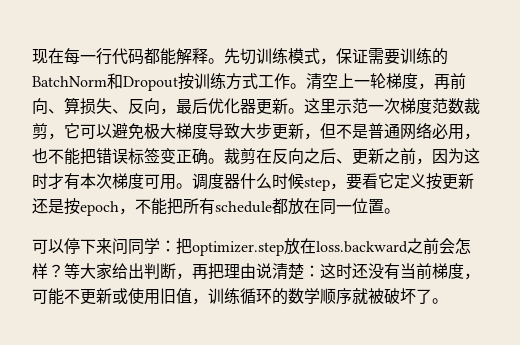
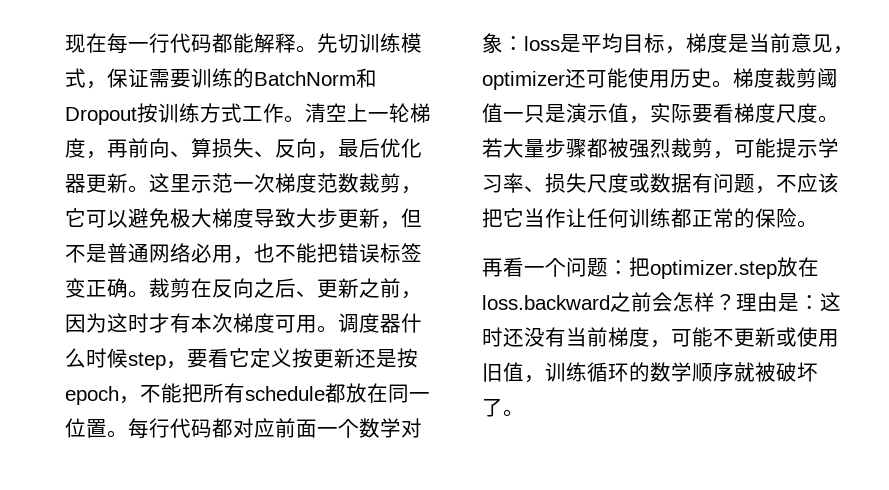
- 调度器什么时候step，要看它定义按更新还是按epoch，不能把所有schedule都放在同一位置。
- 可以停下来问同学：把optimizer.step放在loss.backward之前会怎样？
+ 调度器什么时候step，要看它定义按更新还是按epoch，不能把所有schedule都放在同一位置。每行代码都对应前面一个数学对象：loss是平均目标，梯度是当前意见，optimizer还可能使用历史。梯度裁剪阈值一只是演示值，实际要看梯度尺度。若大量步骤都被强烈裁剪，可能提示学习率、损失尺度或数据有问题，不应该把它当作让任何训练都正常的保险。
+ 再看一个问题：把optimizer.step放在loss.backward之前会怎样？
- 等大家给出判断，再把理由说清楚：这时还没有当前梯度，可能不更新或使用旧值，训练循环的数学顺序就被破坏了。
+ 理由是：这时还没有当前梯度，可能不更新或使用旧值，训练循环的数学顺序就被破坏了。

